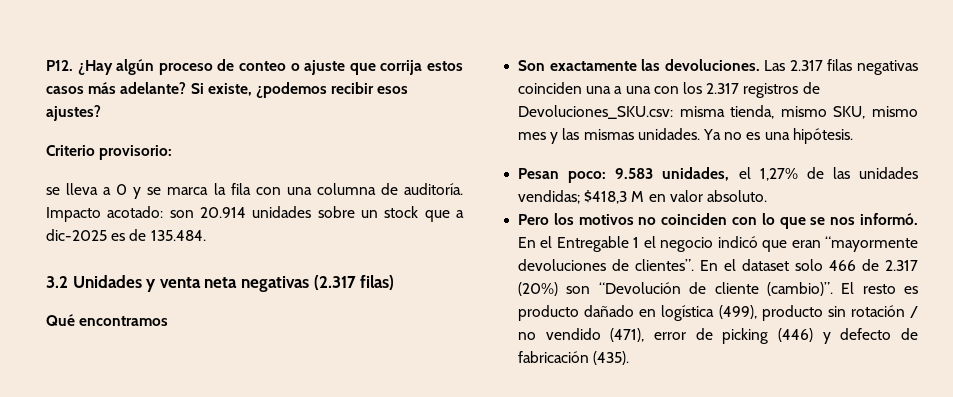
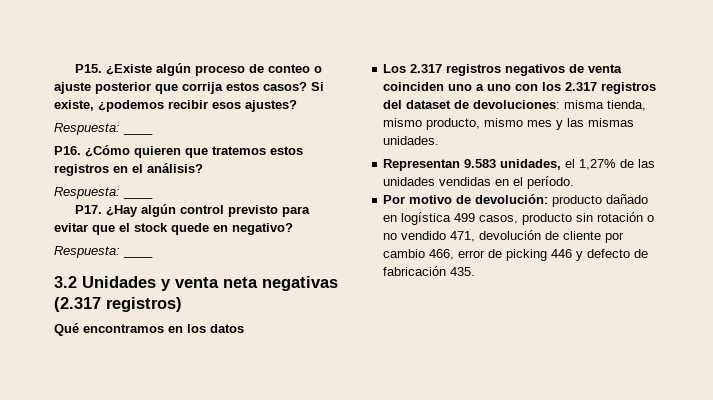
- P12. ¿Hay algún proceso de conteo o ajuste que corrija estos casos más adelante?
+ P15. ¿Existe algún proceso de conteo o ajuste posterior que corrija estos casos?
  Si existe, ¿podemos recibir esos ajustes?
- Criterio provisorio:
- se lleva a 0 y se marca la fila con una columna de auditoría. Impacto acotado: son 20.914 unidades sobre un stock que a dic-2025 es de 135.484.
+ Respuesta: ____
+ P16. ¿Cómo quieren que tratemos estos registros en el análisis?
+ Respuesta: ____
+ P17. ¿Hay algún control previsto para evitar que el stock quede en negativo?
+ Respuesta: ____
- 3.2 Unidades y venta neta negativas (2.317 filas)
+ 3.2 Unidades y venta neta negativas (2.317 registros)
- Qué encontramos
- Son exactamente las devoluciones. Las 2.317 filas negativas coinciden una a una con los 2.317 registros de Devoluciones_SKU.csv: misma tienda, mismo SKU, mismo mes y las mismas unidades. Ya no es una hipótesis.
- Pesan poco: 9.583 unidades, el 1,27% de las unidades vendidas; $418,3 M en valor absoluto.
- Pero los motivos no coinciden con lo que se nos informó. En el Entregable 1 el negocio indicó que eran “mayormente devoluciones de clientes”. En el dataset solo 466 de 2.317 (20%) son “Devolución de cliente (cambio)”. El resto es producto dañado en logística (499), producto sin rotación / no vendido (471), error de picking (446) y defecto de fabricación (435).
+ Qué encontramos en los datos
+ Los 2.317 registros negativos de venta coinciden uno a uno con los 2.317 registros del dataset de devoluciones: misma tienda, mismo producto, mismo mes y las mismas unidades.
+ Representan 9.583 unidades, el 1,27% de las unidades vendidas en el período.
+ Por motivo de devolución: producto dañado en logística 499 casos, producto sin rotación o no vendido 471, devolución de cliente por cambio 466, error de picking 446 y defecto de fabricación 435.

